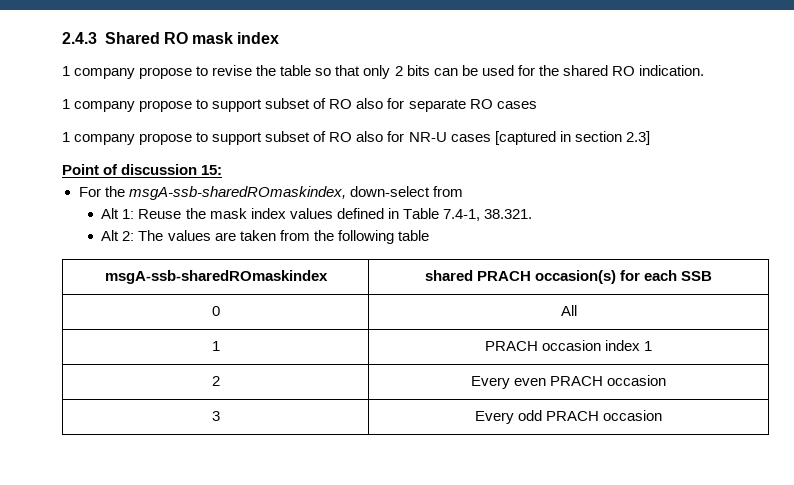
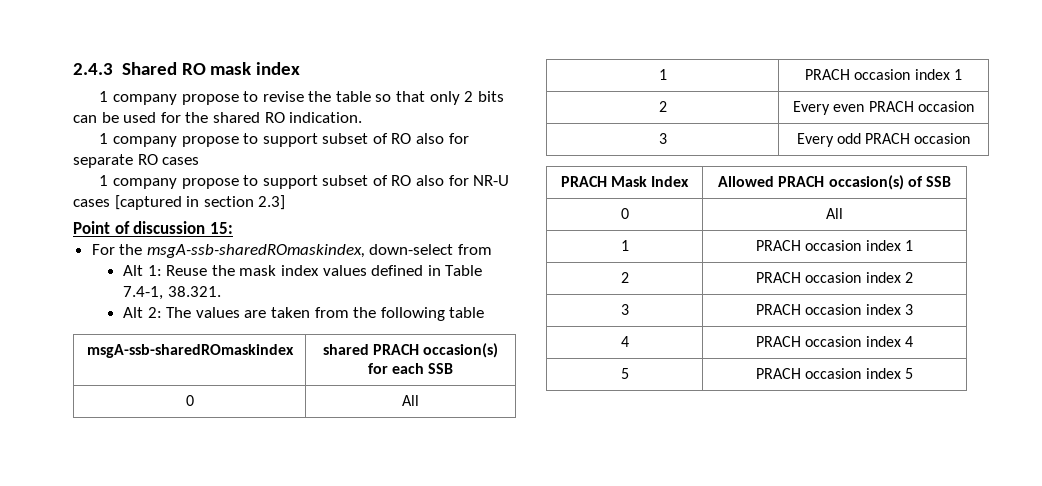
+ PRACH Mask Index | Allowed PRACH occasion(s) of SSB
+ 0 | All
+ 1 | PRACH occasion index 1
+ 2 | PRACH occasion index 2
+ 3 | PRACH occasion index 3
+ 4 | PRACH occasion index 4
+ 5 | PRACH occasion index 5

